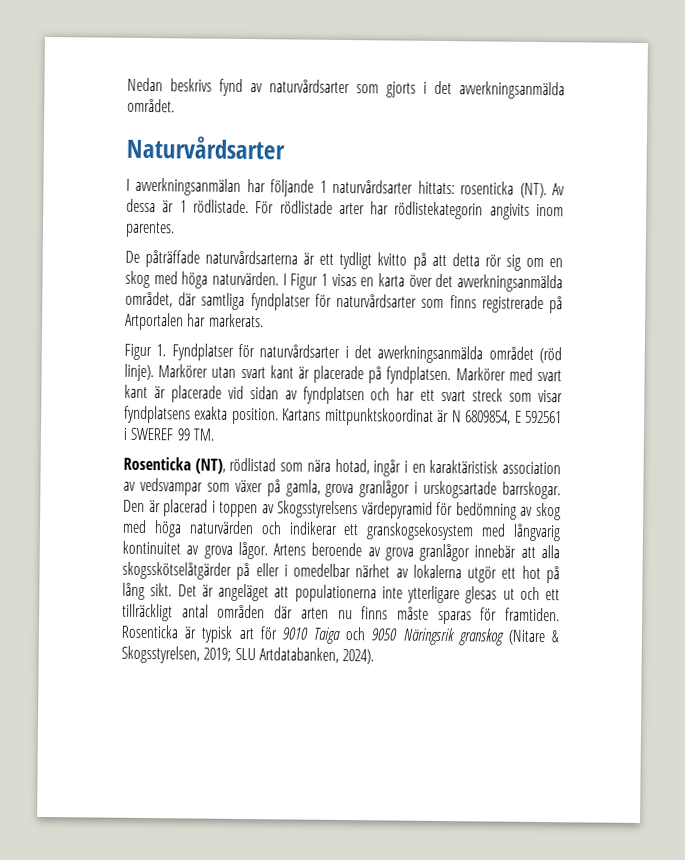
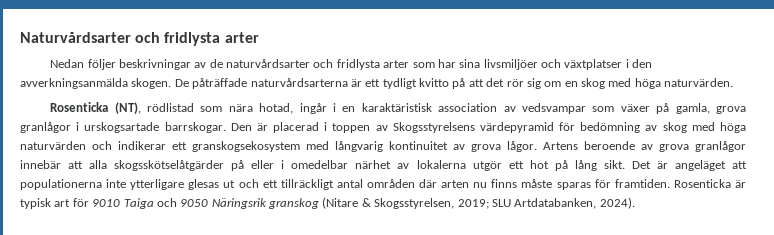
- Nedan beskrivs fynd av naturvårdsarter som gjorts i det avverkningsanmälda området.
- Naturvårdsarter
- I avverkningsanmälan har följande 1 naturvårdsarter hittats: rosenticka (NT). Av dessa är 1 rödlistade. För rödlistade arter har rödlistekategorin angivits inom parentes.
- De påträffade naturvårdsarterna är ett tydligt kvitto på att detta rör sig om en skog med höga naturvärden. I Figur 1 visas en karta över det avverkningsanmälda området, där samtliga fyndplatser för naturvårdsarter som finns registrerade på Artportalen har markerats.
- Figur 1. Fyndplatser för naturvårdsarter i det avverkningsanmälda området (röd linje). Markörer utan svart kant är placerade på fyndplatsen. Markörer med svart kant är placerade vid sidan av fyndplatsen och har ett svart streck som visar fyndplatsens exakta position. Kartans mittpunktskoordinat är N 6809854, E 592561 i SWEREF 99 TM.
+ Naturvårdsarter och fridlysta arter
+ Nedan följer beskrivningar av de naturvårdsarter och fridlysta arter som har sina livsmiljöer och växtplatser i den avverkningsanmälda skogen. De påträffade naturvårdsarterna är ett tydligt kvitto på att det rör sig om en skog med höga naturvärden.

